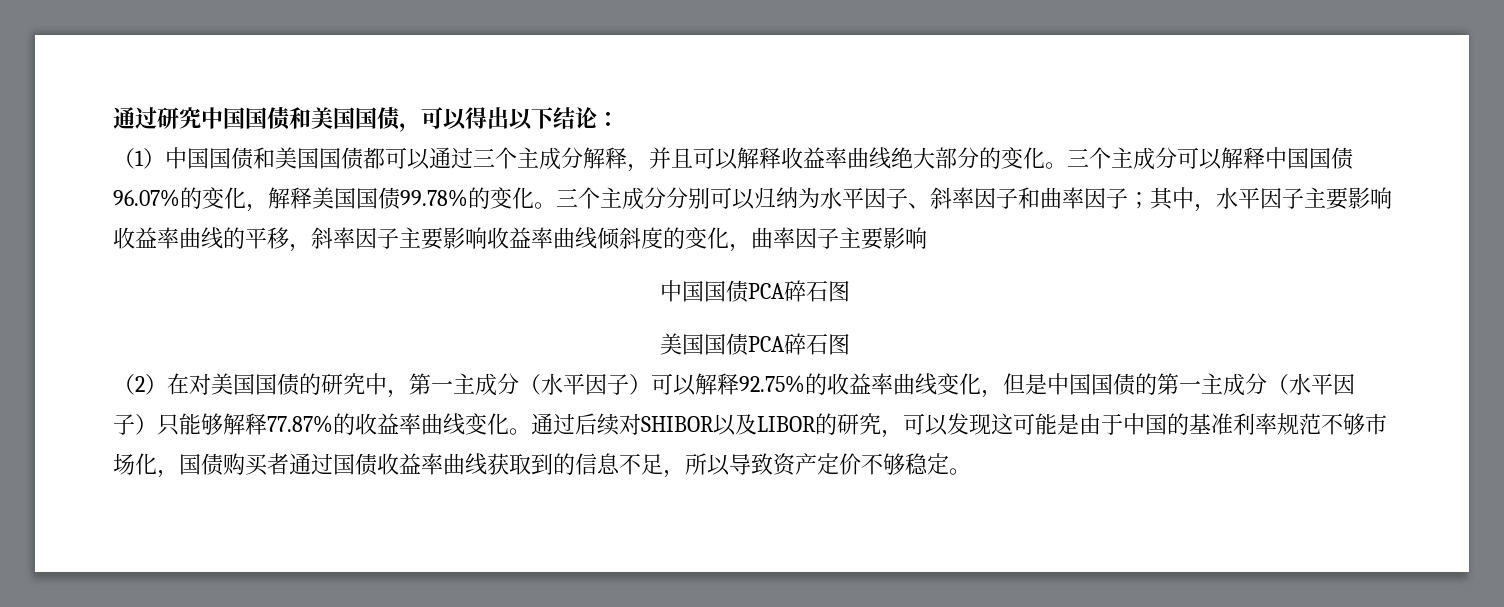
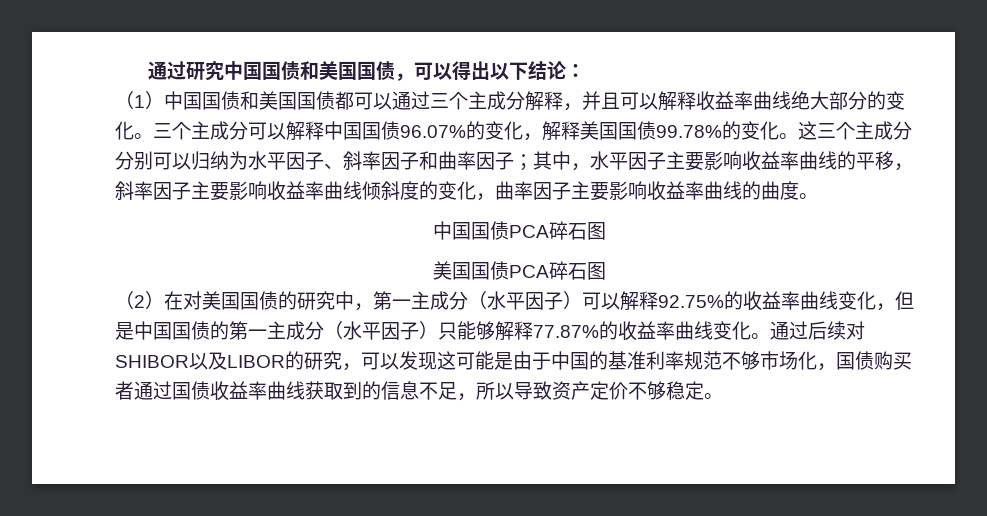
- 三个主成分分别可以归纳为水平因子、斜率因子和曲率因子；其中，水平因子主要影响收益率曲线的平移，斜率因子主要影响收益率曲线倾斜度的变化，曲率因子主要影响
+ 这三个主成分分别可以归纳为水平因子、斜率因子和曲率因子；其中，水平因子主要影响收益率曲线的平移，斜率因子主要影响收益率曲线倾斜度的变化，曲率因子主要影响收益率曲线的曲度。

